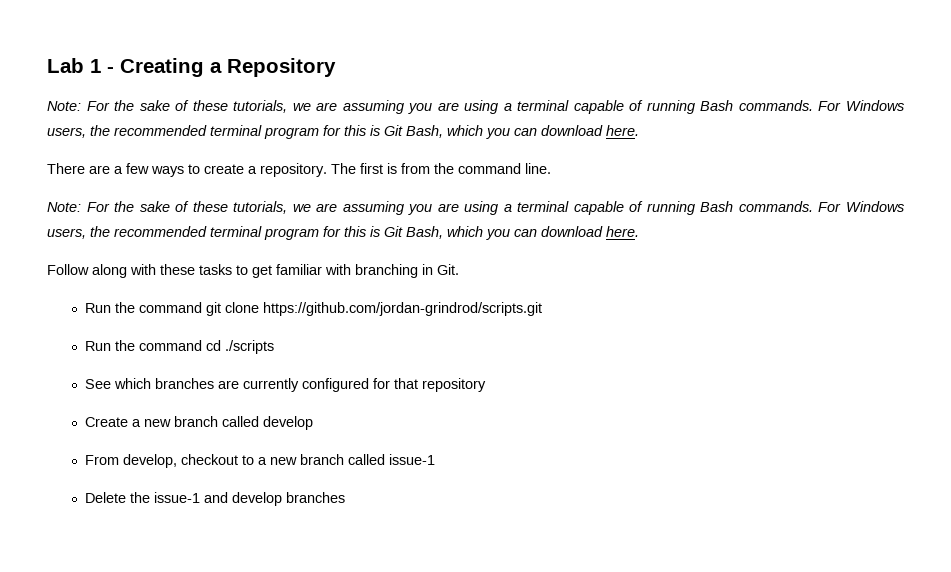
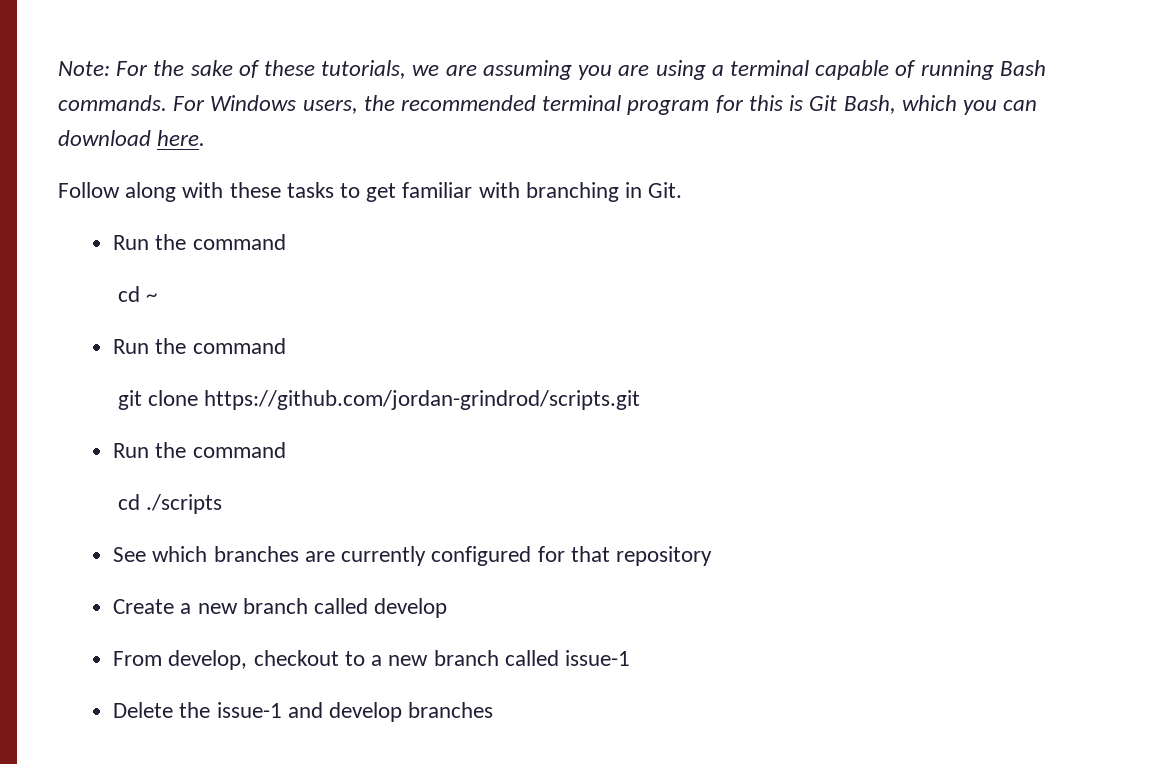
- Lab 1 - Creating a Repository
- Note: For the sake of these tutorials, we are assuming you are using a terminal capable of running Bash commands. For Windows users, the recommended terminal program for this is Git Bash, which you can download here.
- There are a few ways to create a repository. The first is from the command line.
  Follow along with these tasks to get familiar with branching in Git.
- Run the command git clone https://github.com/jordan-grindrod/scripts.git
- Run the command cd ./scripts
+ Run the command
+ cd ~
+ Run the command
+ git clone https://github.com/jordan-grindrod/scripts.git
+ Run the command
+ cd ./scripts

